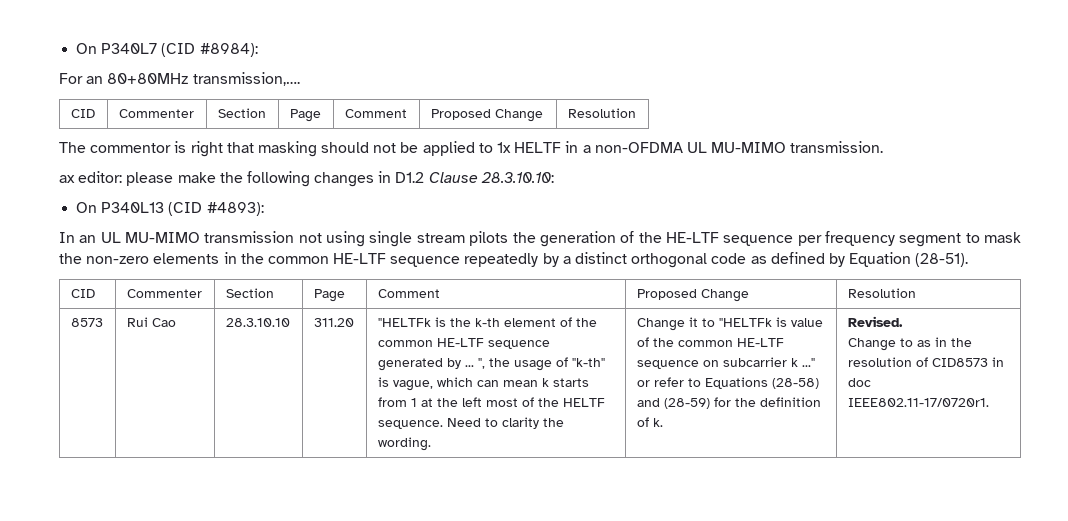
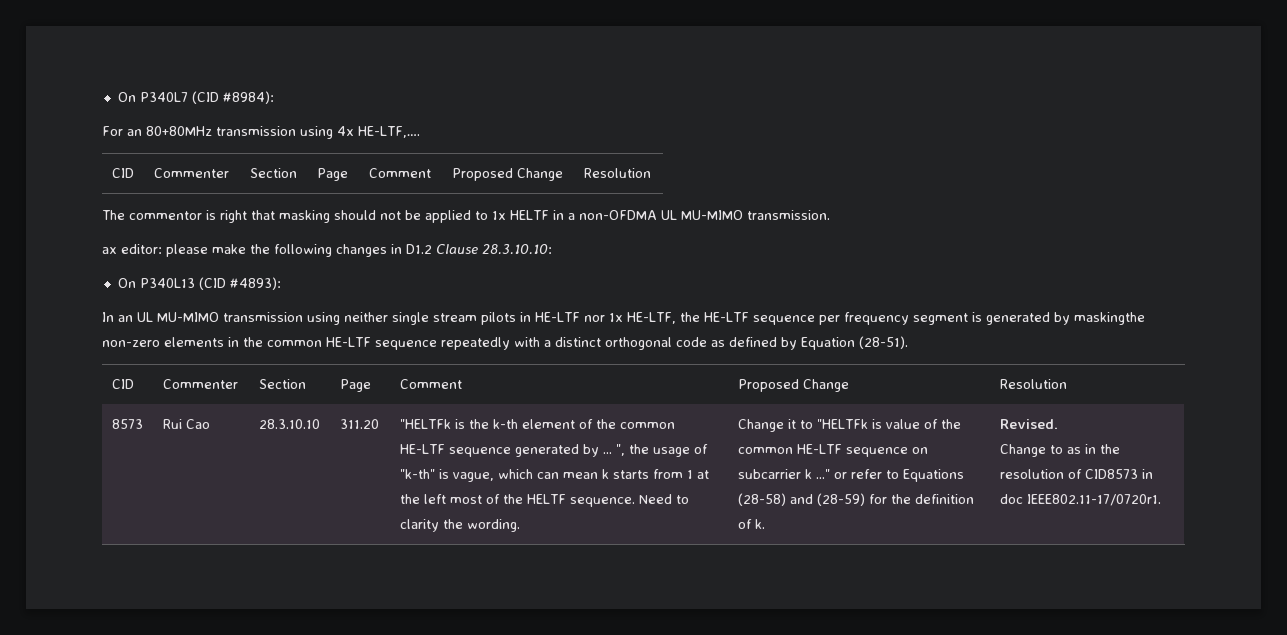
- For an 80+80MHz transmission,….
+ For an 80+80MHz transmission using 4x HE-LTF,….
- In an UL MU-MIMO transmission not using single stream pilots the generation of the HE-LTF sequence per frequency segment to mask the non-zero elements in the common HE-LTF sequence repeatedly by a distinct orthogonal code as defined by Equation (28-51).
+ In an UL MU-MIMO transmission using neither single stream pilots in HE-LTF nor 1x HE-LTF, the HE-LTF sequence per frequency segment is generated by maskingthe non-zero elements in the common HE-LTF sequence repeatedly with a distinct orthogonal code as defined by Equation (28-51).

